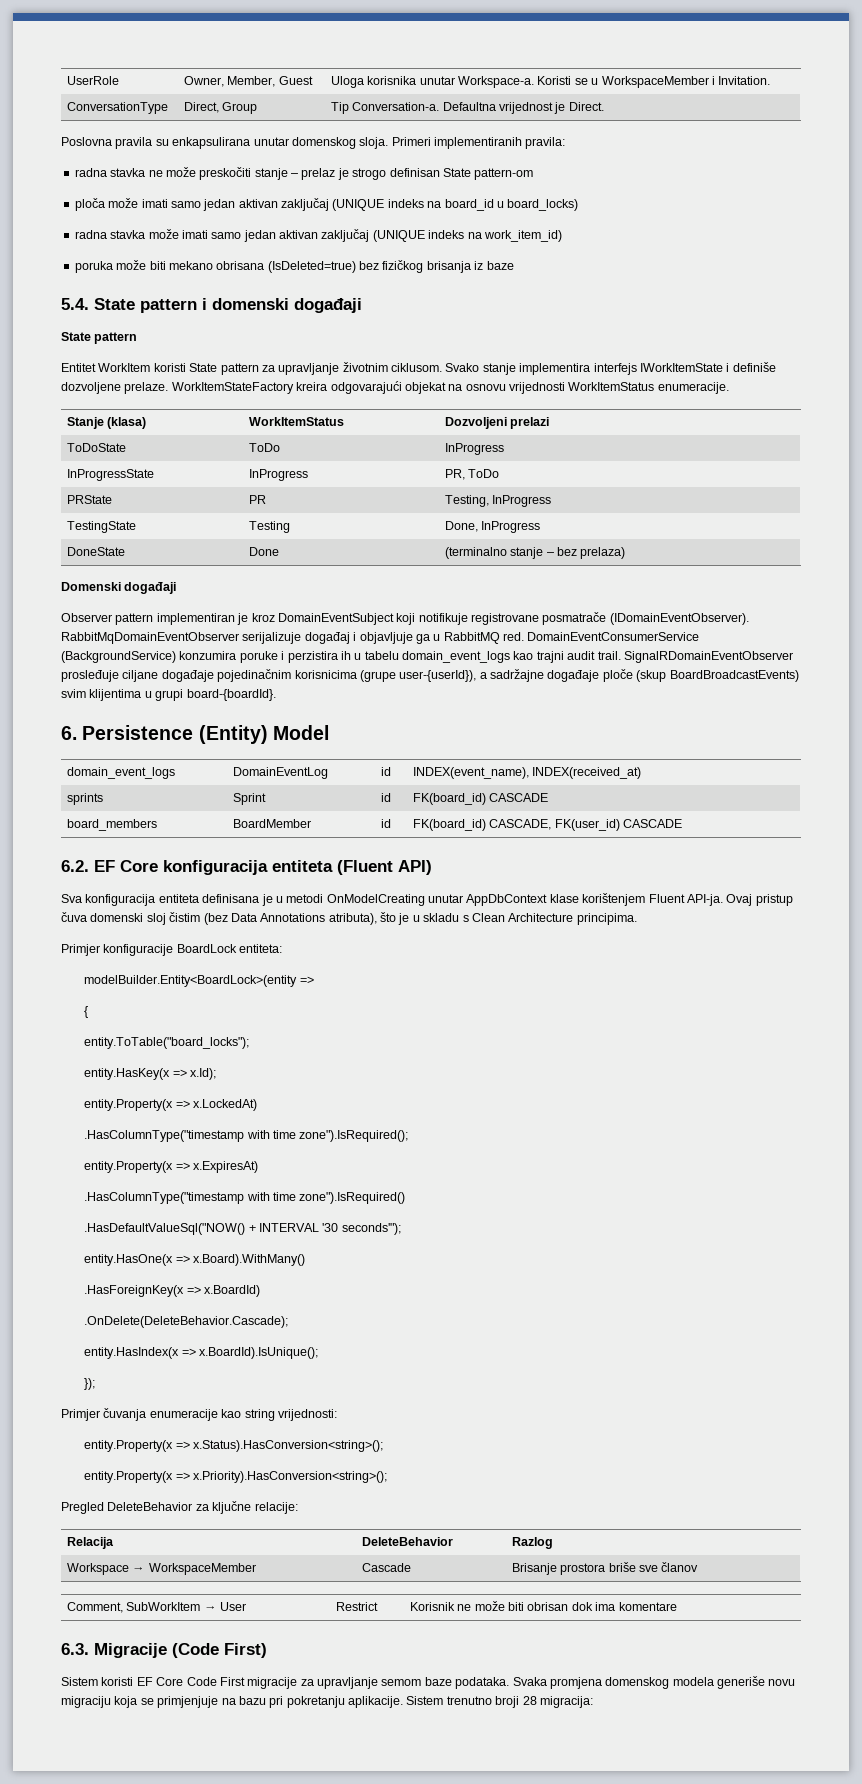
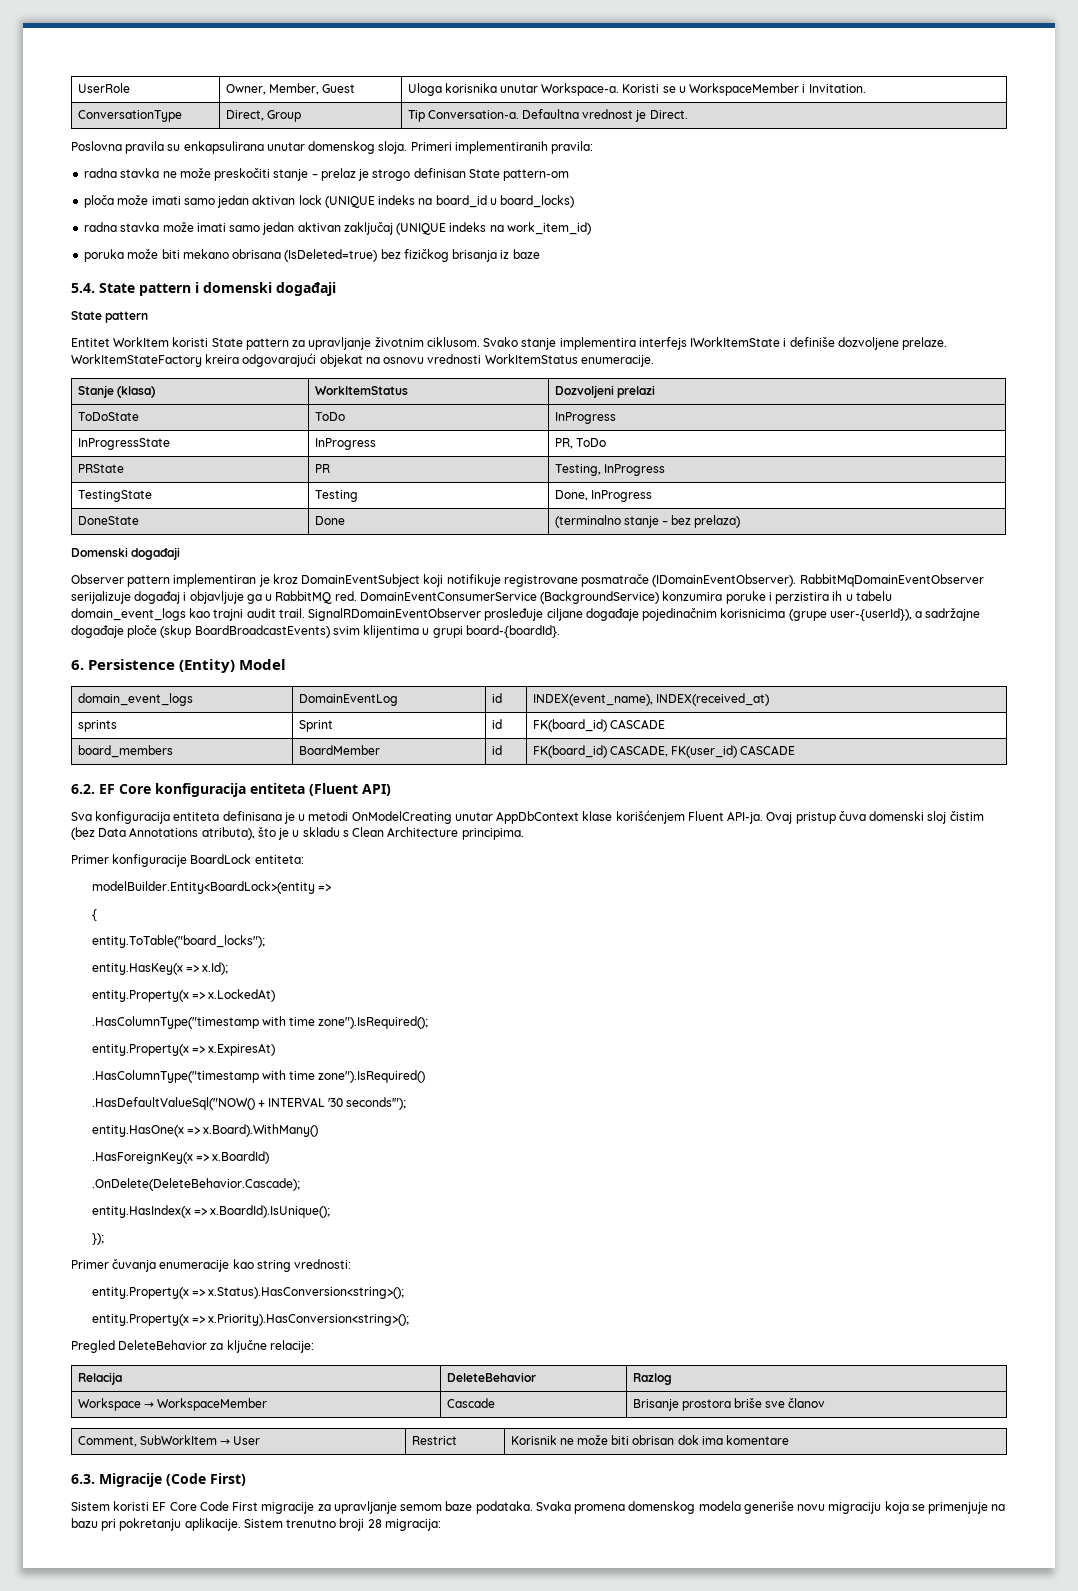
- ConversationType | Direct, Group | Tip Conversation-a. Defaultna vrijednost je Direct.
+ ConversationType | Direct, Group | Tip Conversation-a. Defaultna vrednost je Direct.
- ploča može imati samo jedan aktivan zaključaj (UNIQUE indeks na board_id u board_locks)
+ ploča može imati samo jedan aktivan lock (UNIQUE indeks na board_id u board_locks)
- WorkItemStateFactory kreira odgovarajući objekat na osnovu vrijednosti WorkItemStatus enumeracije.
+ WorkItemStateFactory kreira odgovarajući objekat na osnovu vrednosti WorkItemStatus enumeracije.
- Sva konfiguracija entiteta definisana je u metodi OnModelCreating unutar AppDbContext klase korištenjem Fluent API-ja.
+ Sva konfiguracija entiteta definisana je u metodi OnModelCreating unutar AppDbContext klase korišćenjem Fluent API-ja.
- Primjer konfiguracije BoardLock entiteta:
+ Primer konfiguracije BoardLock entiteta:
- Primjer čuvanja enumeracije kao string vrijednosti:
+ Primer čuvanja enumeracije kao string vrednosti:
- Svaka promjena domenskog modela generiše novu migraciju koja se primjenjuje na bazu pri pokretanju aplikacije.
+ Svaka promena domenskog modela generiše novu migraciju koja se primenjuje na bazu pri pokretanju aplikacije.

